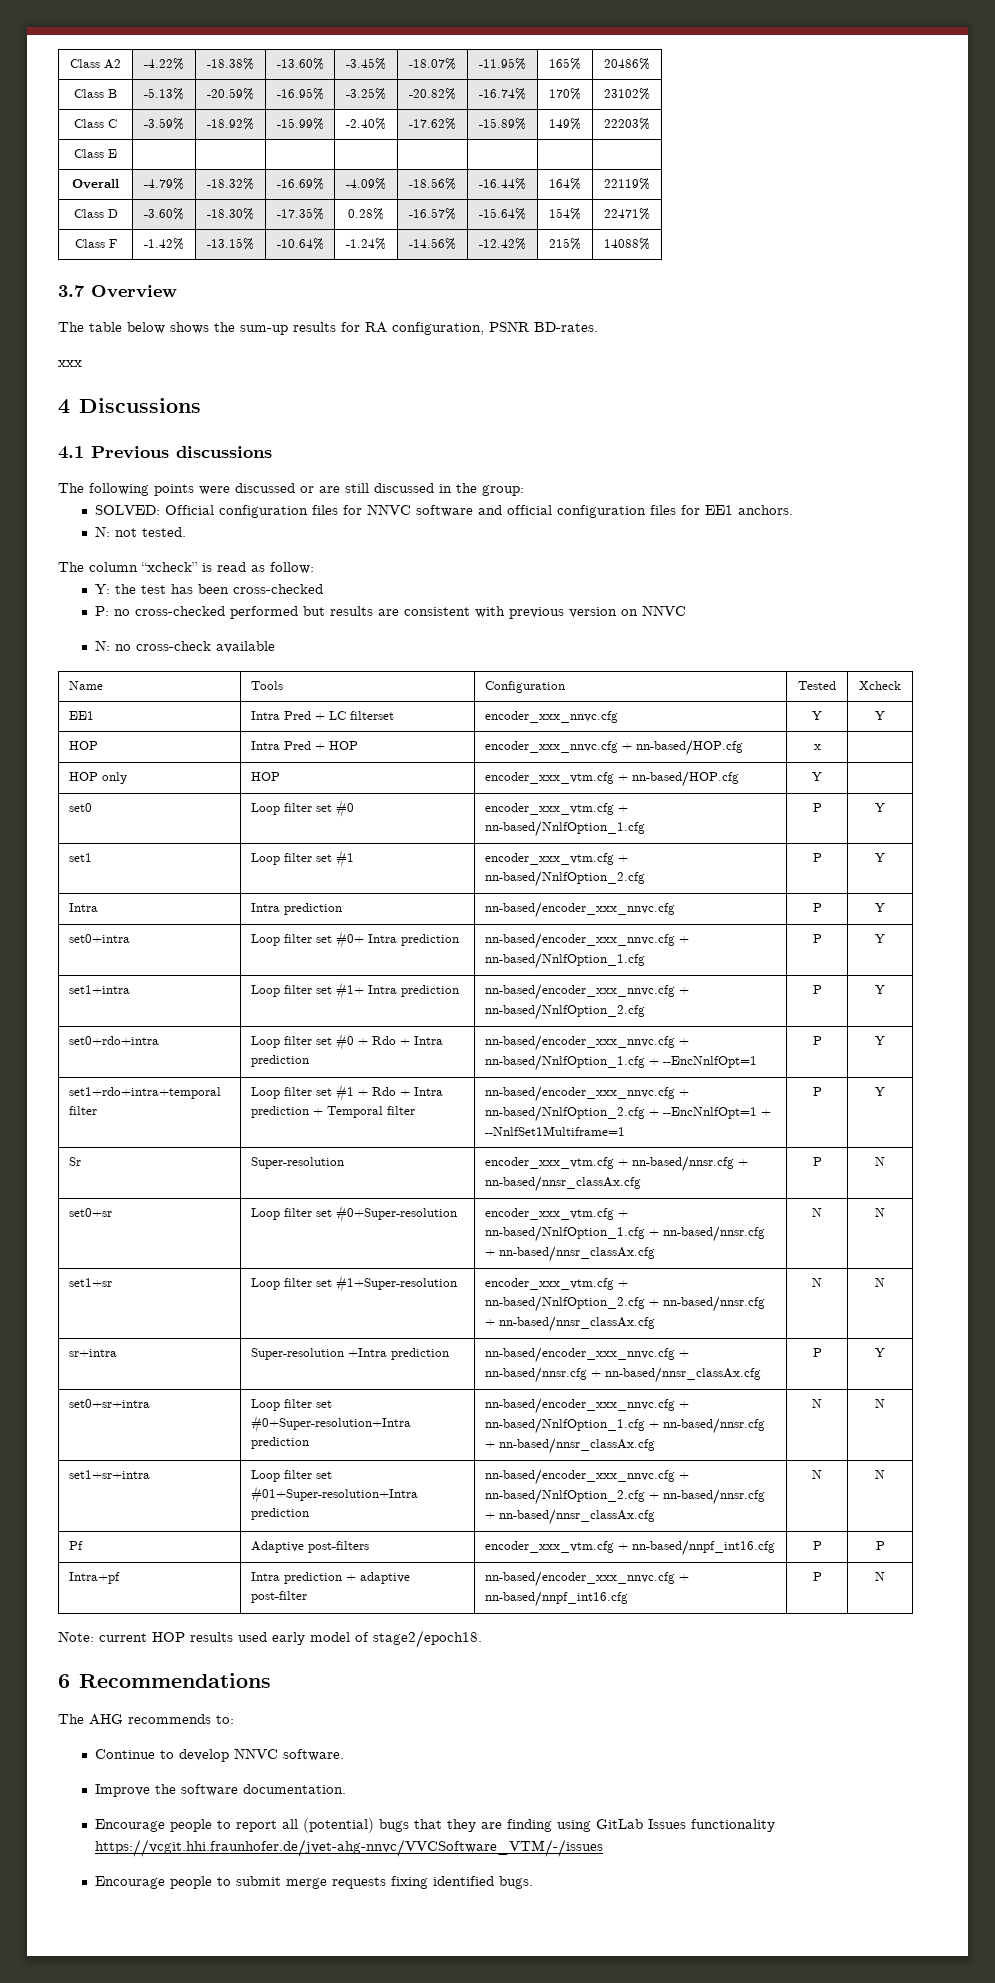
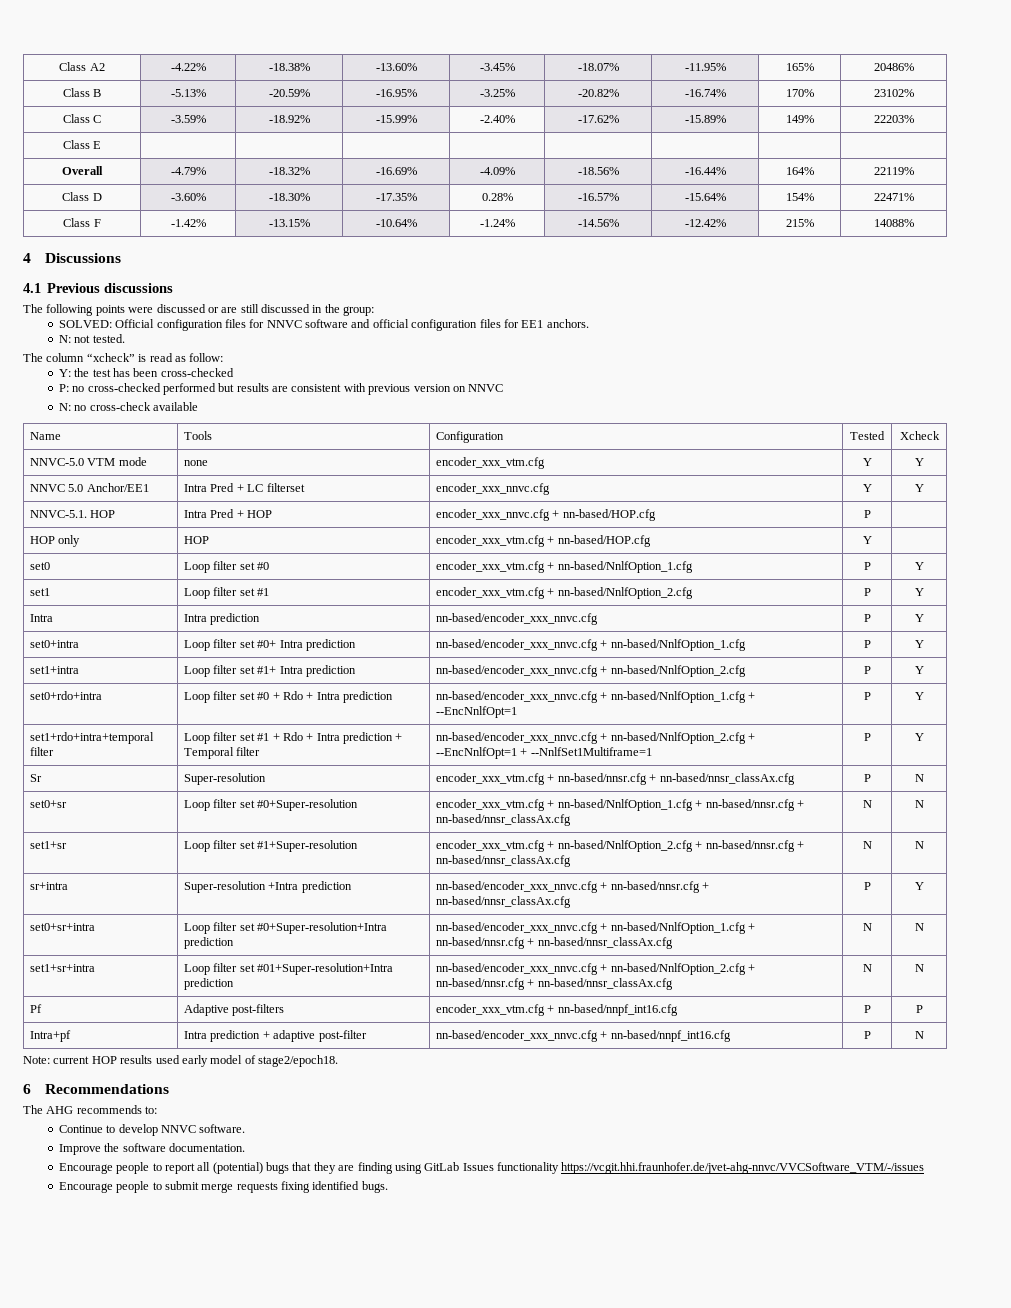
- 3.7 Overview
- The table below shows the sum-up results for RA configuration, PSNR BD-rates.
- xxx
- EE1 | Intra Pred + LC filterset | encoder_xxx_nnvc.cfg | Y | Y
+ NNVC-5.0 VTM mode | none | encoder_xxx_vtm.cfg | Y | Y
+ NNVC 5.0 Anchor/EE1 | Intra Pred + LC filterset | encoder_xxx_nnvc.cfg | Y | Y
- HOP | Intra Pred + HOP | encoder_xxx_nnvc.cfg + nn-based/HOP.cfg | x |
+ NNVC-5.1. HOP | Intra Pred + HOP | encoder_xxx_nnvc.cfg + nn-based/HOP.cfg | P |

